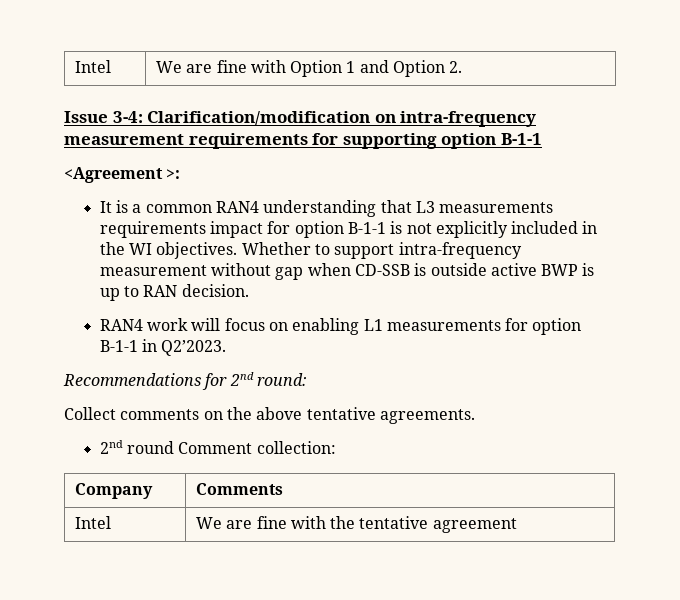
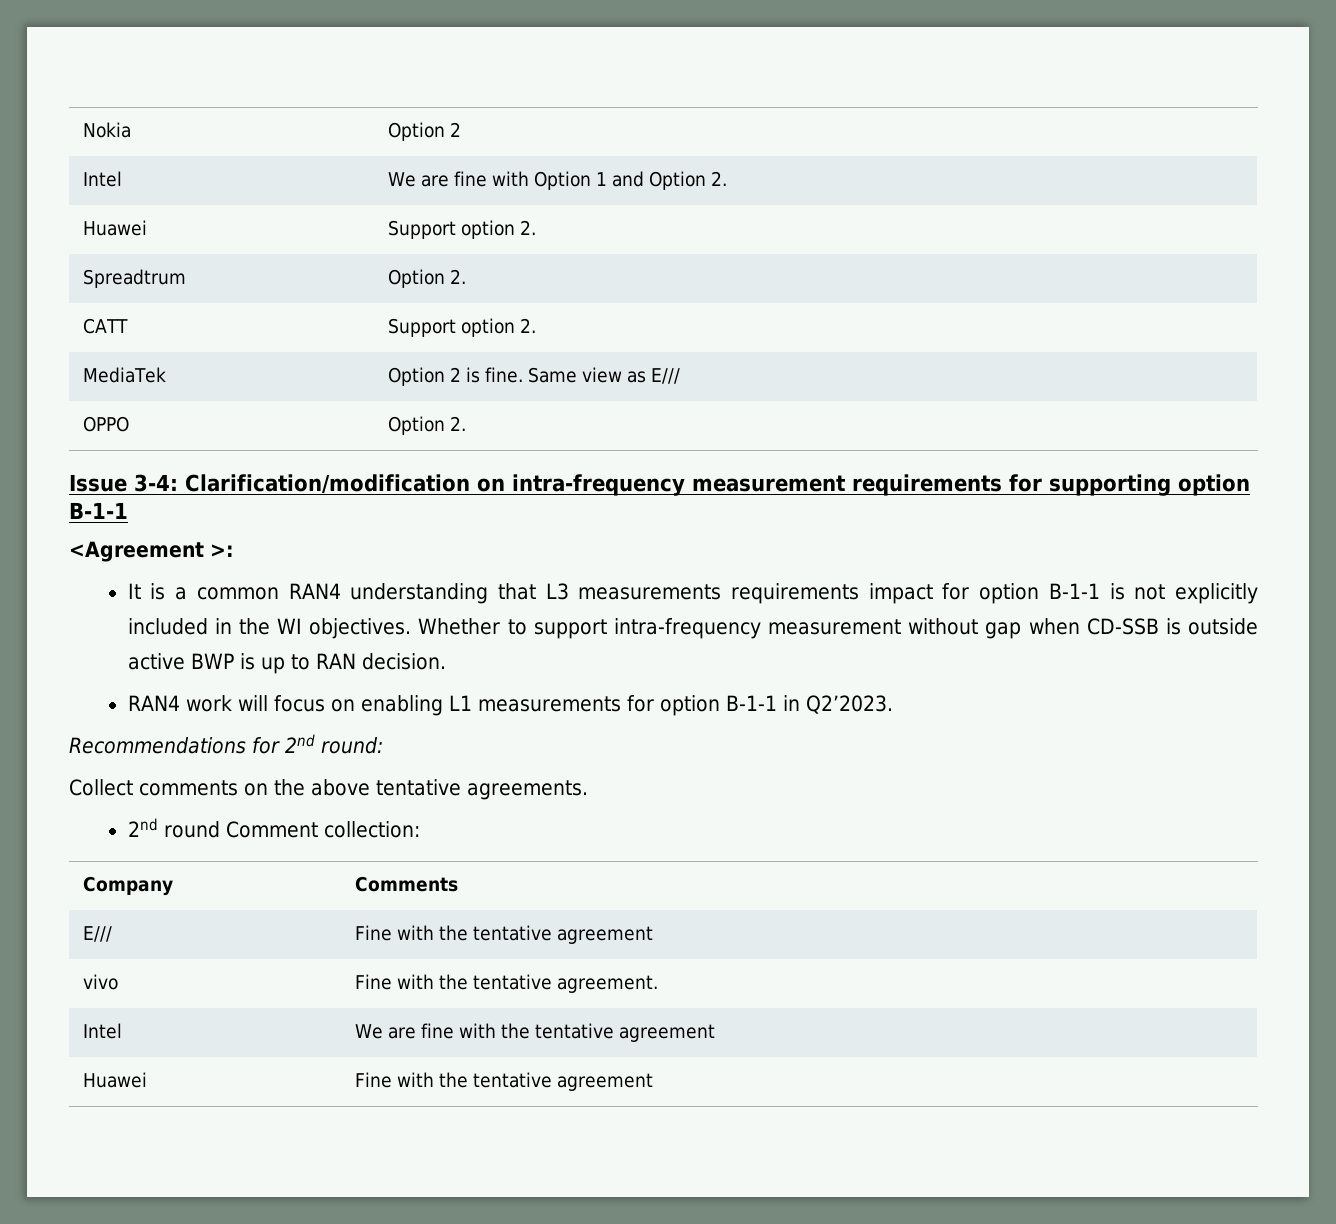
+ Nokia | Option 2
+ Huawei | Support option 2.
+ Spreadtrum | Option 2.
+ CATT | Support option 2.
+ MediaTek | Option 2 is fine. Same view as E///
+ OPPO | Option 2.
+ E/// | Fine with the tentative agreement
+ vivo | Fine with the tentative agreement.
+ Huawei | Fine with the tentative agreement

